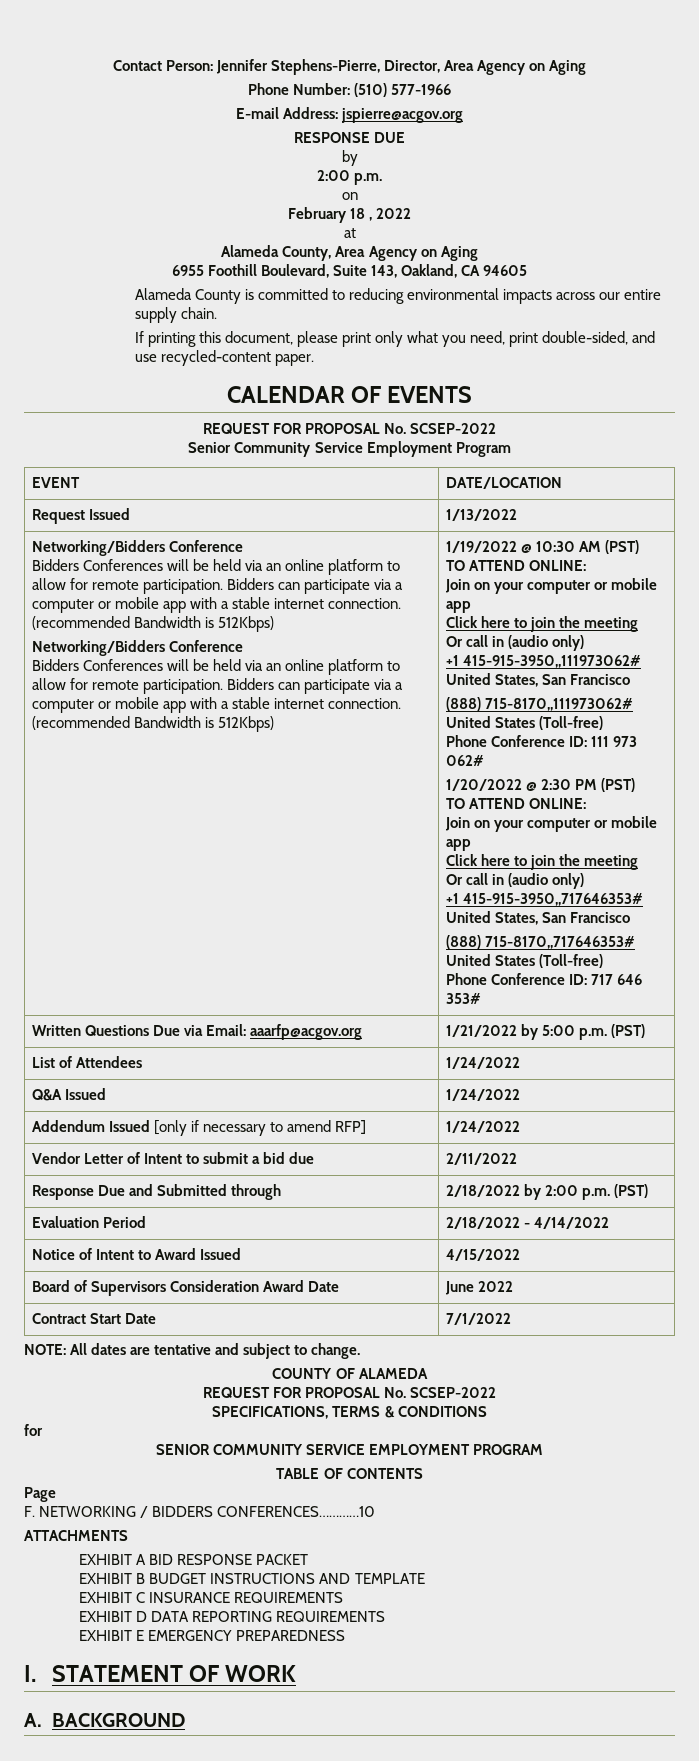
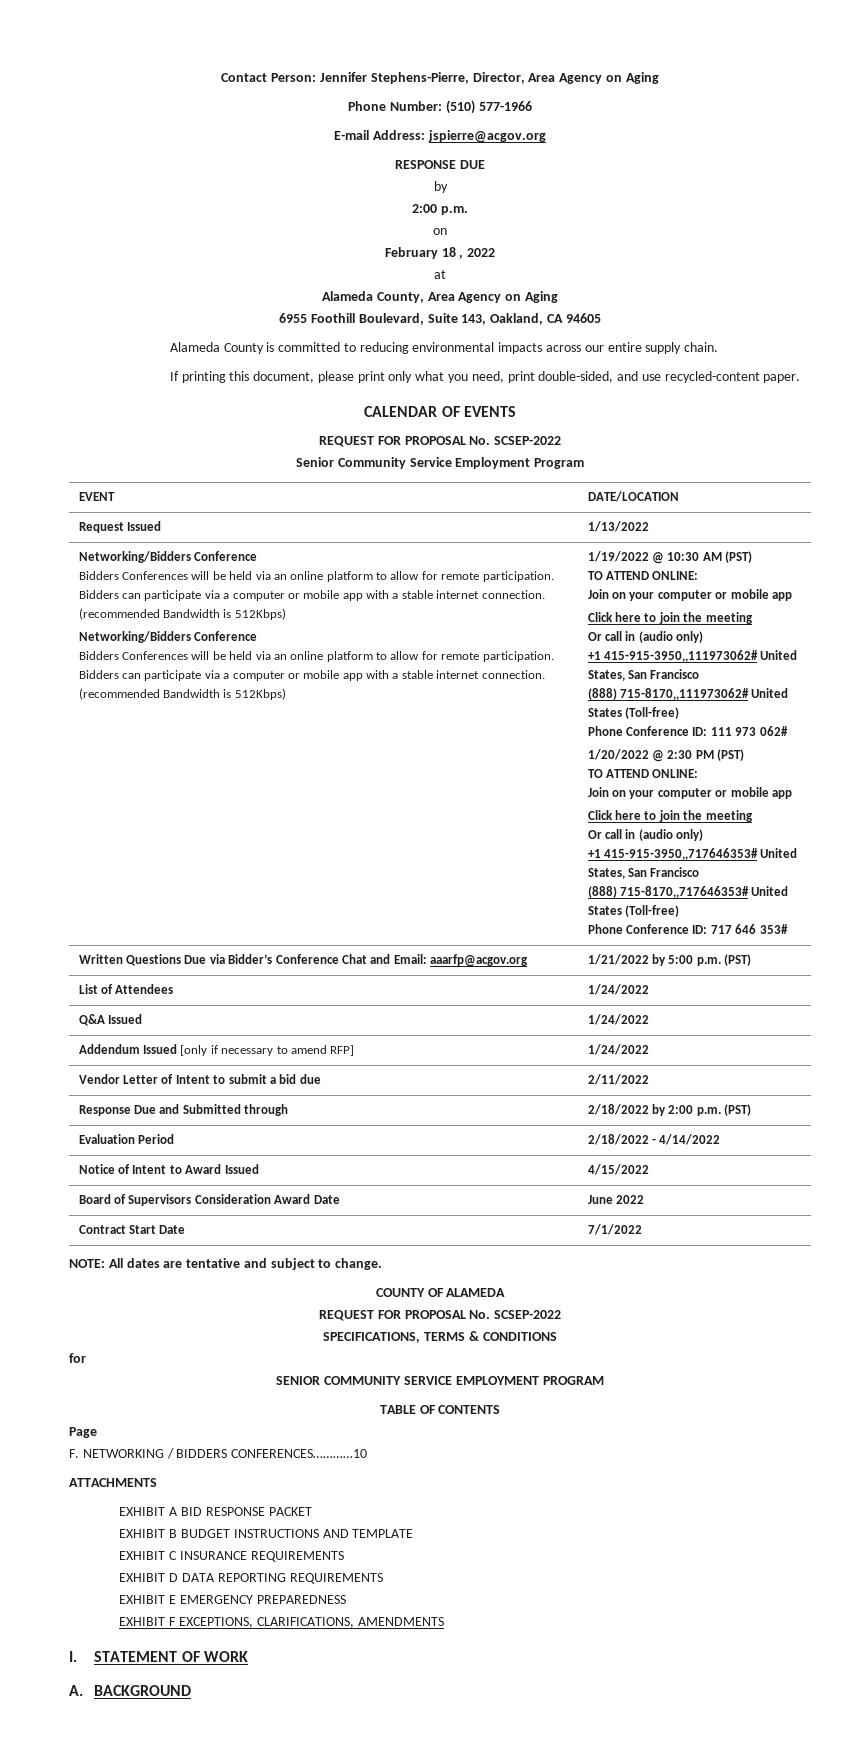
- Written Questions Due via Email: aaarfp@acgov.org | 1/21/2022 by 5:00 p.m. (PST)
+ Written Questions Due via Bidder’s Conference Chat and Email: aaarfp@acgov.org | 1/21/2022 by 5:00 p.m. (PST)
+ EXHIBIT F EXCEPTIONS, CLARIFICATIONS, AMENDMENTS

